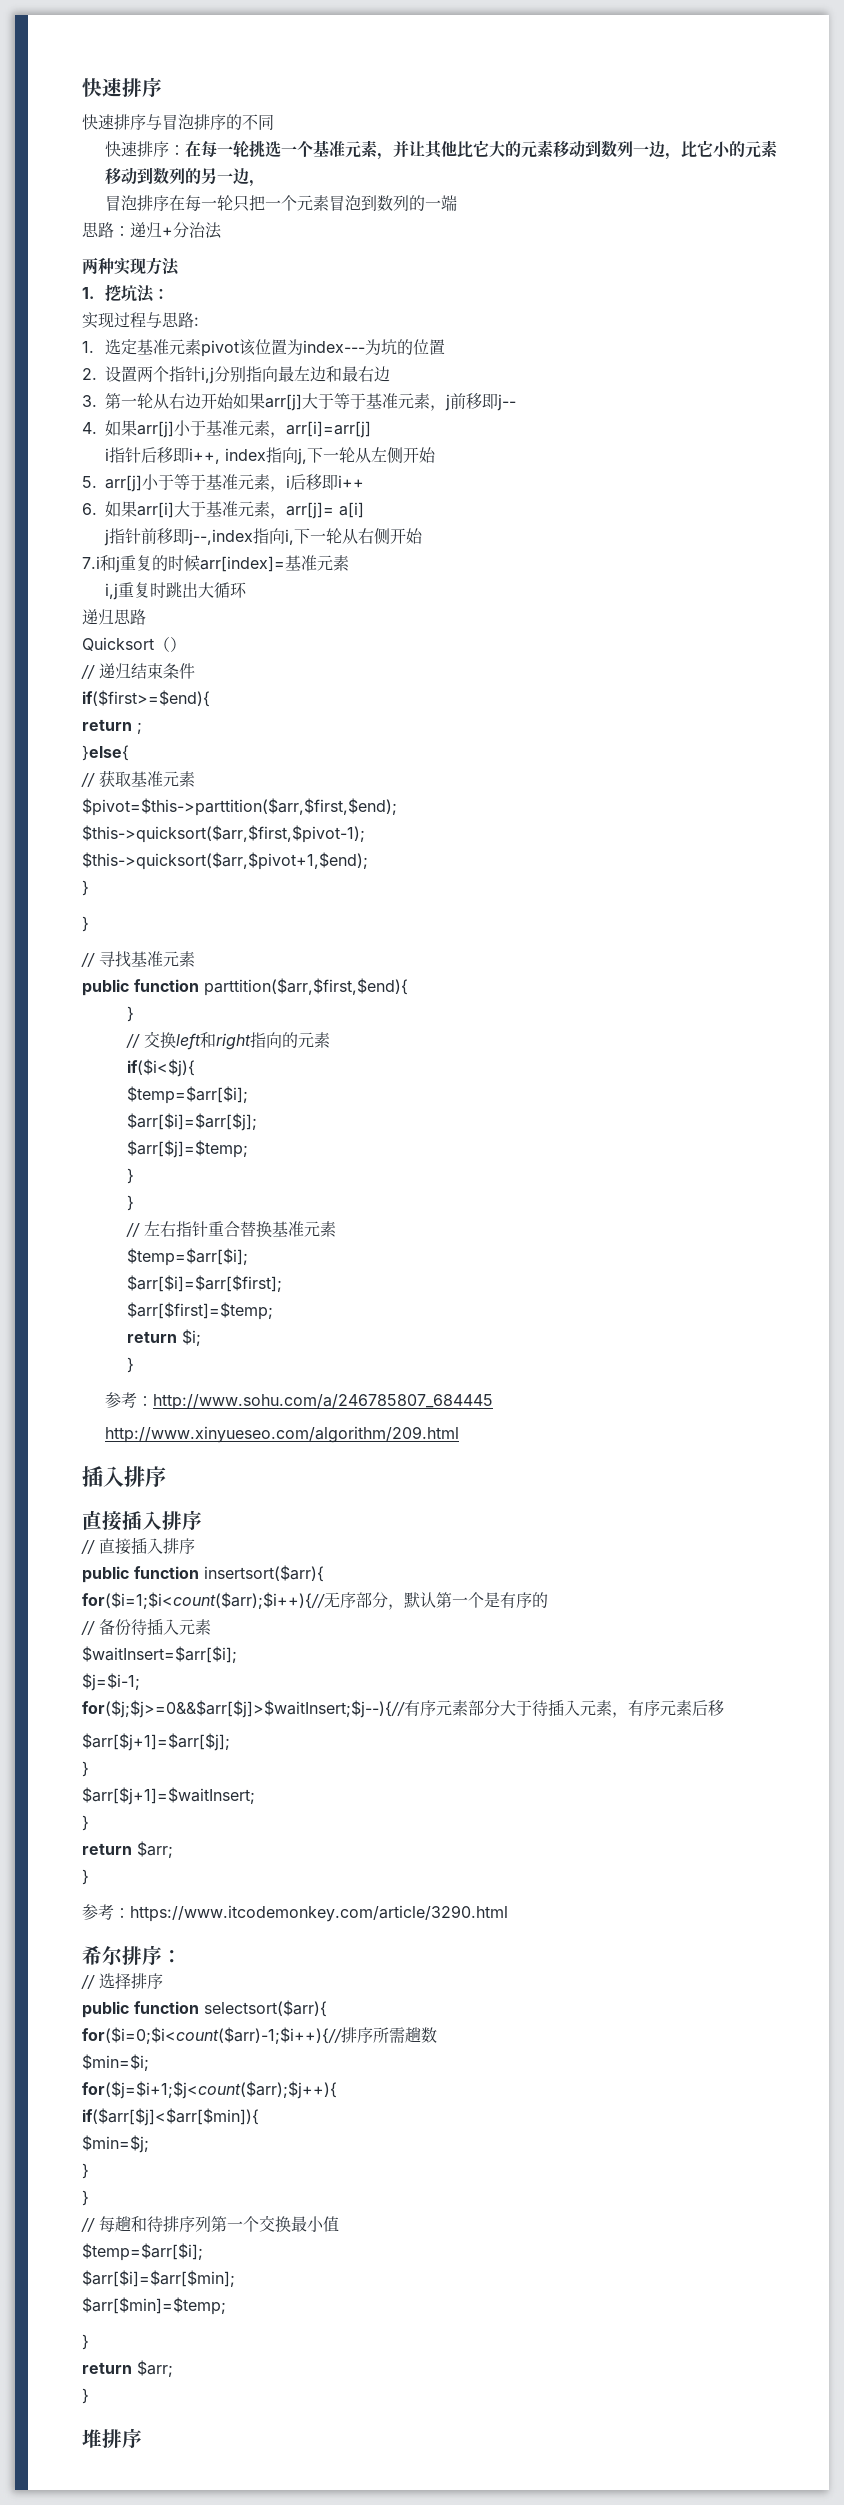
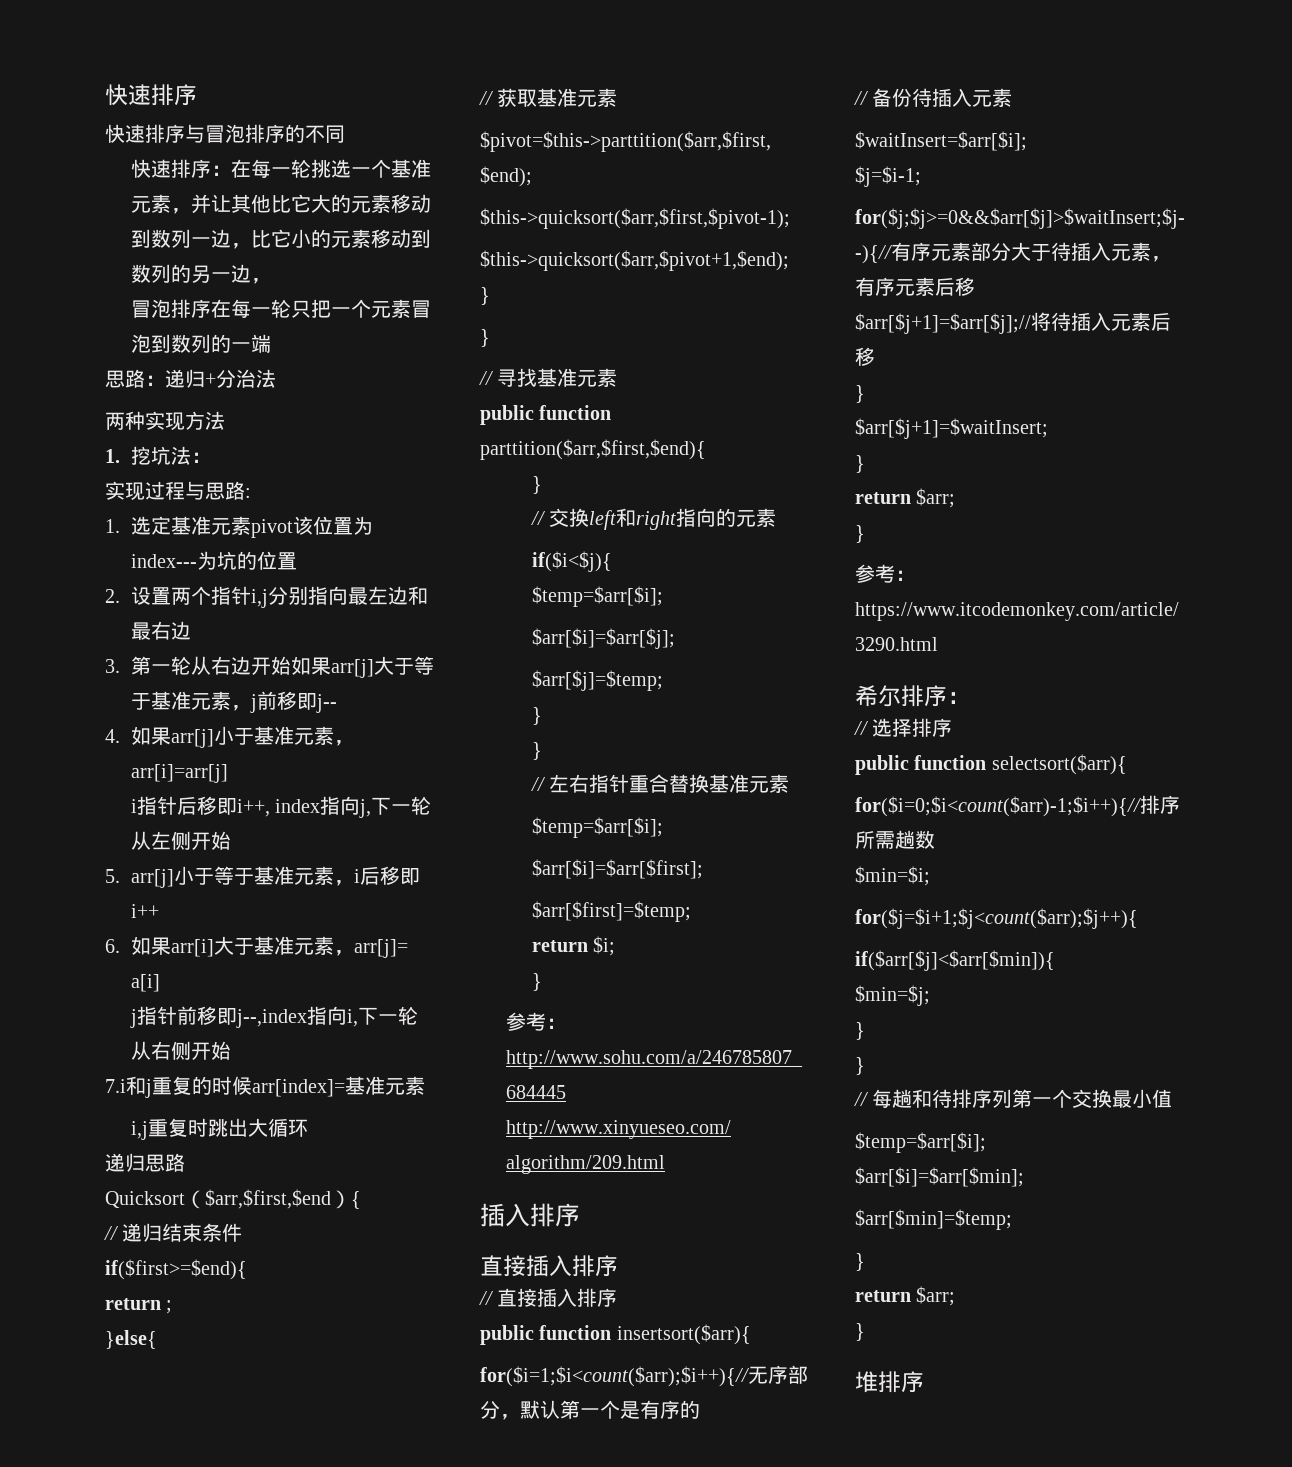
- Quicksort（）
+ Quicksort（$arr,$first,$end）{
- $arr[$j+1]=$arr[$j];
+ $arr[$j+1]=$arr[$j];//将待插入元素后移

